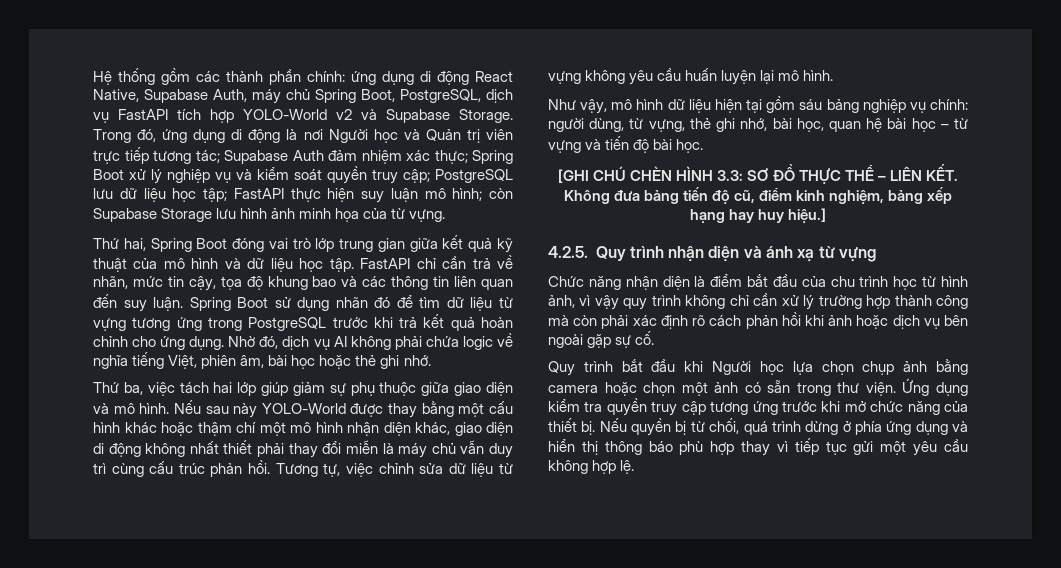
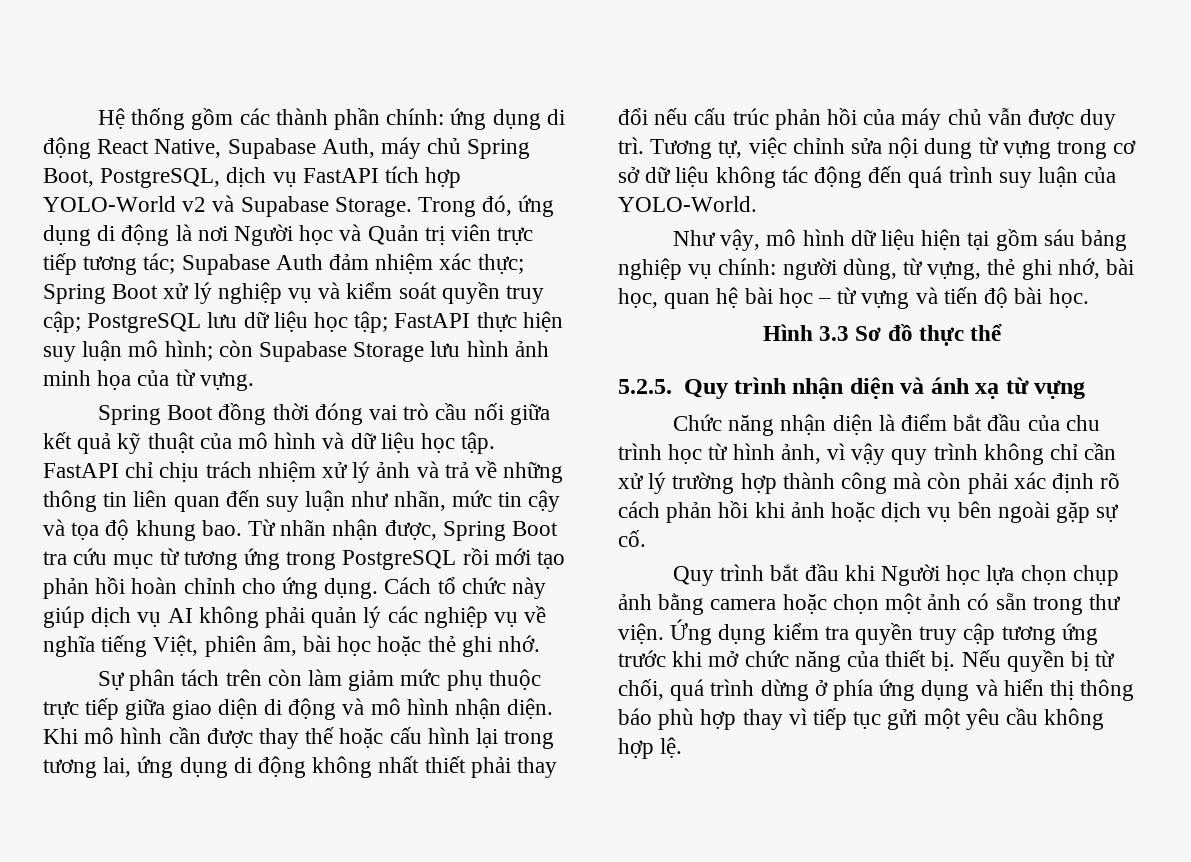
- Thứ hai, Spring Boot đóng vai trò lớp trung gian giữa kết quả kỹ thuật của mô hình và dữ liệu học tập.
+ Spring Boot đồng thời đóng vai trò cầu nối giữa kết quả kỹ thuật của mô hình và dữ liệu học tập.
- FastAPI chỉ cần trả về nhãn, mức tin cậy, tọa độ khung bao và các thông tin liên quan đến suy luận. Spring Boot sử dụng nhãn đó để tìm dữ liệu từ vựng tương ứng trong PostgreSQL trước khi trả kết quả hoàn chỉnh cho ứng dụng.
+ FastAPI chỉ chịu trách nhiệm xử lý ảnh và trả về những thông tin liên quan đến suy luận như nhãn, mức tin cậy và tọa độ khung bao. Từ nhãn nhận được, Spring Boot tra cứu mục từ tương ứng trong PostgreSQL rồi mới tạo phản hồi hoàn chỉnh cho ứng dụng.
- Nhờ đó, dịch vụ AI không phải chứa logic về nghĩa tiếng Việt, phiên âm, bài học hoặc thẻ ghi nhớ.
+ Cách tổ chức này giúp dịch vụ AI không phải quản lý các nghiệp vụ về nghĩa tiếng Việt, phiên âm, bài học hoặc thẻ ghi nhớ.
- Thứ ba, việc tách hai lớp giúp giảm sự phụ thuộc giữa giao diện và mô hình. Nếu sau này YOLO-World được thay bằng một cấu hình khác hoặc thậm chí một mô hình nhận diện khác, giao diện di động không nhất thiết phải thay đổi miễn là máy chủ vẫn duy trì cùng cấu trúc phản hồi.
+ Sự phân tách trên còn làm giảm mức phụ thuộc trực tiếp giữa giao diện di động và mô hình nhận diện. Khi mô hình cần được thay thế hoặc cấu hình lại trong tương lai, ứng dụng di động không nhất thiết phải thay đổi nếu cấu trúc phản hồi của máy chủ vẫn được duy trì.
- Tương tự, việc chỉnh sửa dữ liệu từ vựng không yêu cầu huấn luyện lại mô hình.
+ Tương tự, việc chỉnh sửa nội dung từ vựng trong cơ sở dữ liệu không tác động đến quá trình suy luận của YOLO-World.
- [GHI CHÚ CHÈN HÌNH 3.3: SƠ ĐỒ THỰC THỂ – LIÊN KẾT. Không đưa bảng tiến độ cũ, điểm kinh nghiệm, bảng xếp hạng hay huy hiệu.]
- 4.2.5. Quy trình nhận diện và ánh xạ từ vựng
+ Hình 3.3 Sơ đồ thực thể
+ 5.2.5. Quy trình nhận diện và ánh xạ từ vựng

